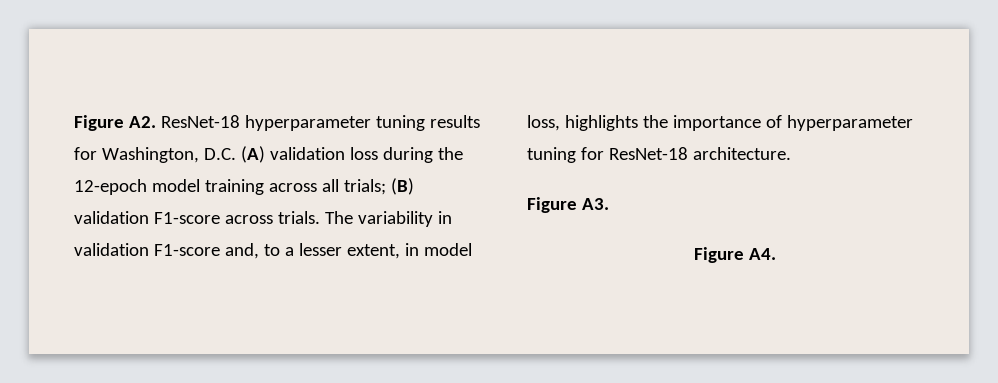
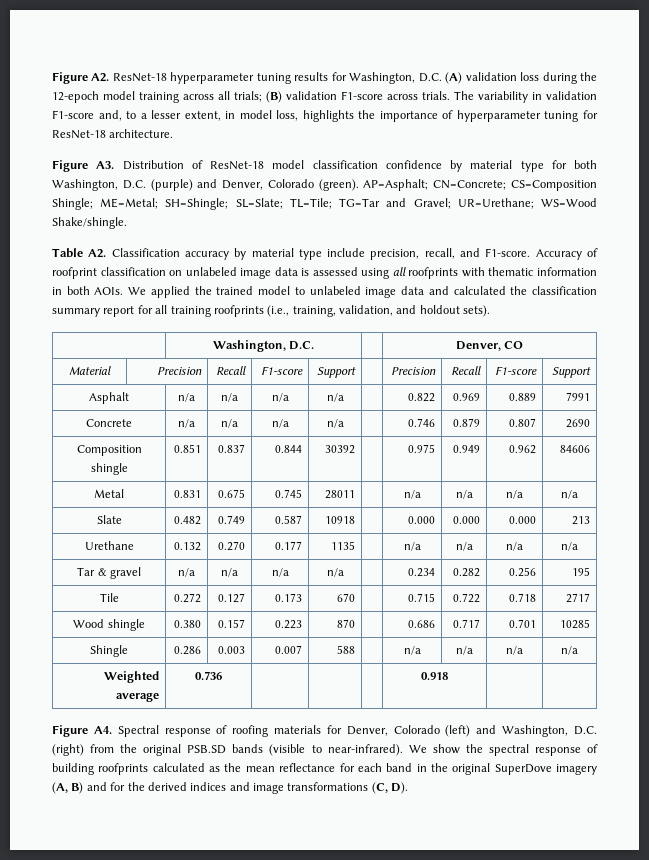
- Figure A3.
- Figure A4.
+ Figure A3. Distribution of ResNet-18 model classification confidence by material type for both Washington, D.C. (purple) and Denver, Colorado (green). AP=Asphalt; CN=Concrete; CS=Composition Shingle; ME=Metal; SH=Shingle; SL=Slate; TL=Tile; TG=Tar and Gravel; UR=Urethane; WS=Wood Shake/shingle.
+ Table A2. Classification accuracy by material type include precision, recall, and F1-score. Accuracy of roofprint classification on unlabeled image data is assessed using all roofprints with thematic information in both AOIs. We applied the trained model to unlabeled image data and calculated the classification summary report for all training roofprints (i.e., training, validation, and holdout sets).
+ | Washington, D.C. | | Denver, CO
+ Material | Precision | Recall | F1-score | Support | | Precision | Recall | F1-score | Support
+ Asphalt | n/a | n/a | n/a | n/a | | 0.822 | 0.969 | 0.889 | 7991
+ Concrete | n/a | n/a | n/a | n/a | | 0.746 | 0.879 | 0.807 | 2690
+ Composition shingle | 0.851 | 0.837 | 0.844 | 30392 | | 0.975 | 0.949 | 0.962 | 84606
+ Metal | 0.831 | 0.675 | 0.745 | 28011 | | n/a | n/a | n/a | n/a
+ Slate | 0.482 | 0.749 | 0.587 | 10918 | | 0.000 | 0.000 | 0.000 | 213
+ Urethane | 0.132 | 0.270 | 0.177 | 1135 | | n/a | n/a | n/a | n/a
+ Tar & gravel | n/a | n/a | n/a | n/a | | 0.234 | 0.282 | 0.256 | 195
+ Tile | 0.272 | 0.127 | 0.173 | 670 | | 0.715 | 0.722 | 0.718 | 2717
+ Wood shingle | 0.380 | 0.157 | 0.223 | 870 | | 0.686 | 0.717 | 0.701 | 10285
+ Shingle | 0.286 | 0.003 | 0.007 | 588 | | n/a | n/a | n/a | n/a
+ Weighted average | 0.736 | | | | 0.918 | |
+ Figure A4. Spectral response of roofing materials for Denver, Colorado (left) and Washington, D.C. (right) from the original PSB.SD bands (visible to near-infrared). We show the spectral response of building roofprints calculated as the mean reflectance for each band in the original SuperDove imagery (A, B) and for the derived indices and image transformations (C, D).

